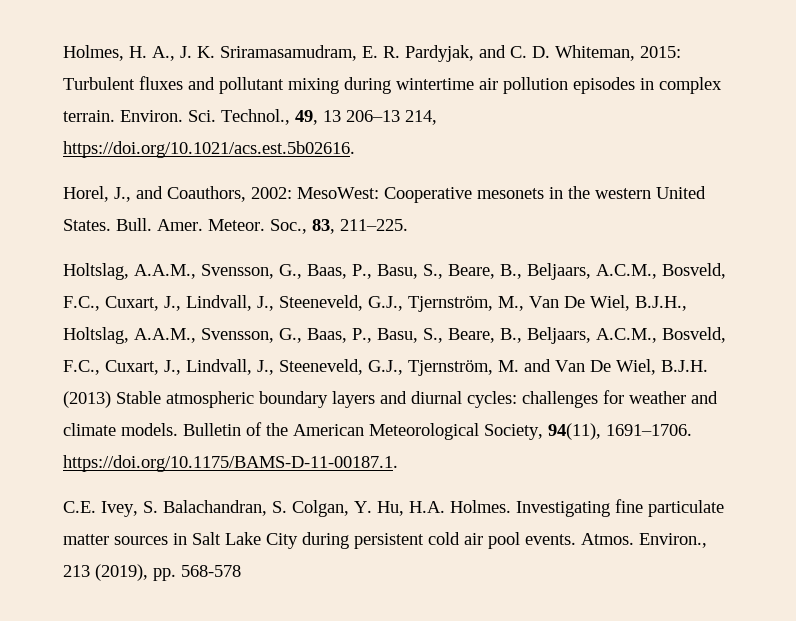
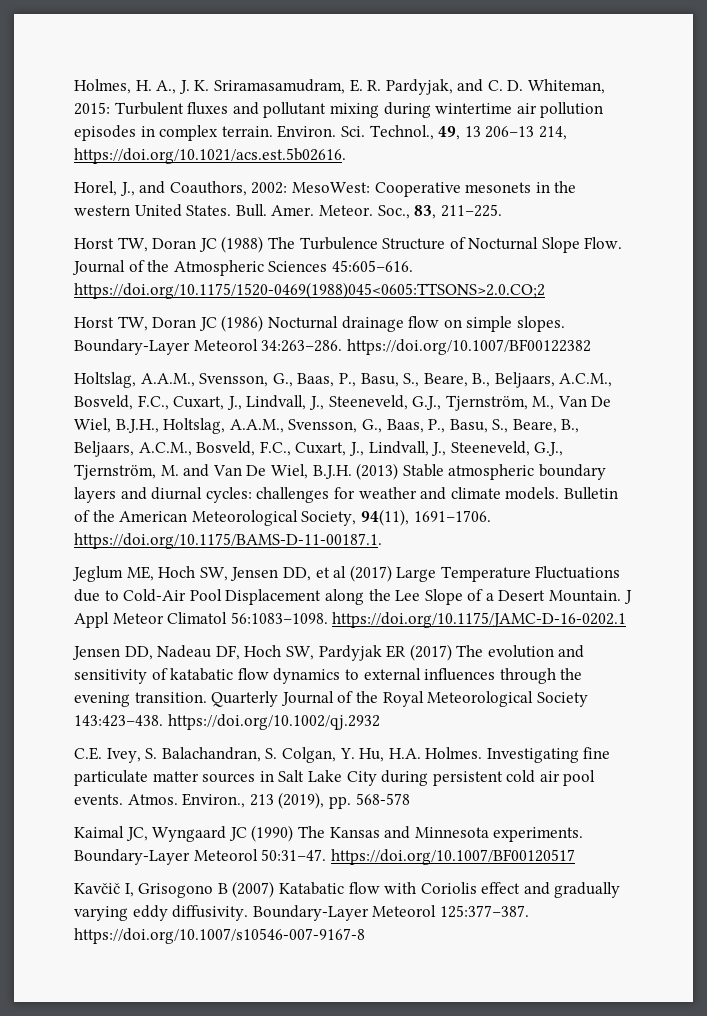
+ Horst TW, Doran JC (1988) The Turbulence Structure of Nocturnal Slope Flow. Journal of the Atmospheric Sciences 45:605–616. https://doi.org/10.1175/1520-0469(1988)045<0605:TTSONS>2.0.CO;2
+ Horst TW, Doran JC (1986) Nocturnal drainage flow on simple slopes. Boundary-Layer Meteorol 34:263–286. https://doi.org/10.1007/BF00122382
+ Jeglum ME, Hoch SW, Jensen DD, et al (2017) Large Temperature Fluctuations due to Cold-Air Pool Displacement along the Lee Slope of a Desert Mountain. J Appl Meteor Climatol 56:1083–1098. https://doi.org/10.1175/JAMC-D-16-0202.1
+ Jensen DD, Nadeau DF, Hoch SW, Pardyjak ER (2017) The evolution and sensitivity of katabatic flow dynamics to external influences through the evening transition. Quarterly Journal of the Royal Meteorological Society 143:423–438. https://doi.org/10.1002/qj.2932
+ Kaimal JC, Wyngaard JC (1990) The Kansas and Minnesota experiments. Boundary-Layer Meteorol 50:31–47. https://doi.org/10.1007/BF00120517
+ Kavčič I, Grisogono B (2007) Katabatic flow with Coriolis effect and gradually varying eddy diffusivity. Boundary-Layer Meteorol 125:377–387. https://doi.org/10.1007/s10546-007-9167-8

